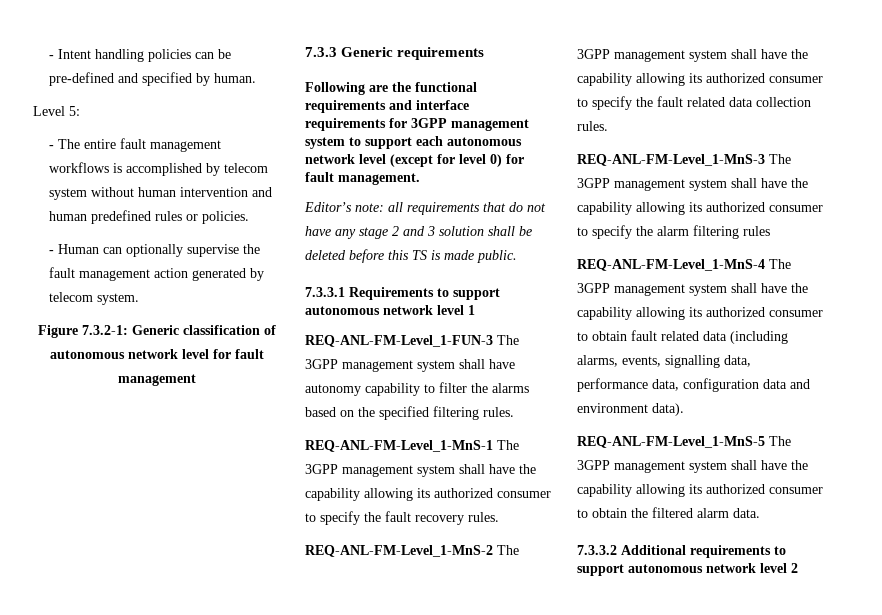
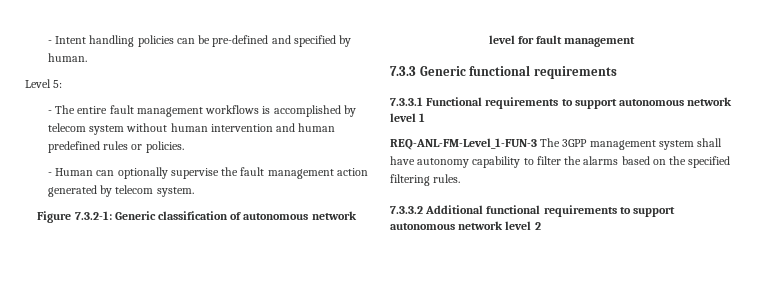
- 7.3.3 Generic requirements
+ 7.3.3 Generic functional requirements
- Following are the functional requirements and interface requirements for 3GPP management system to support each autonomous network level (except for level 0) for fault management.
- Editor’s note: all requirements that do not have any stage 2 and 3 solution shall be deleted before this TS is made public.
- 7.3.3.1 Requirements to support autonomous network level 1
+ 7.3.3.1 Functional requirements to support autonomous network level 1
- REQ-ANL-FM-Level_1-MnS-1 The 3GPP management system shall have the capability allowing its authorized consumer to specify the fault recovery rules.
- REQ-ANL-FM-Level_1-MnS-2 The 3GPP management system shall have the capability allowing its authorized consumer to specify the fault related data collection rules.
- REQ-ANL-FM-Level_1-MnS-3 The 3GPP management system shall have the capability allowing its authorized consumer to specify the alarm filtering rules
- REQ-ANL-FM-Level_1-MnS-4 The 3GPP management system shall have the capability allowing its authorized consumer to obtain fault related data (including alarms, events, signalling data, performance data, configuration data and environment data).
- REQ-ANL-FM-Level_1-MnS-5 The 3GPP management system shall have the capability allowing its authorized consumer to obtain the filtered alarm data.
- 7.3.3.2 Additional requirements to support autonomous network level 2
+ 7.3.3.2 Additional functional requirements to support autonomous network level 2

